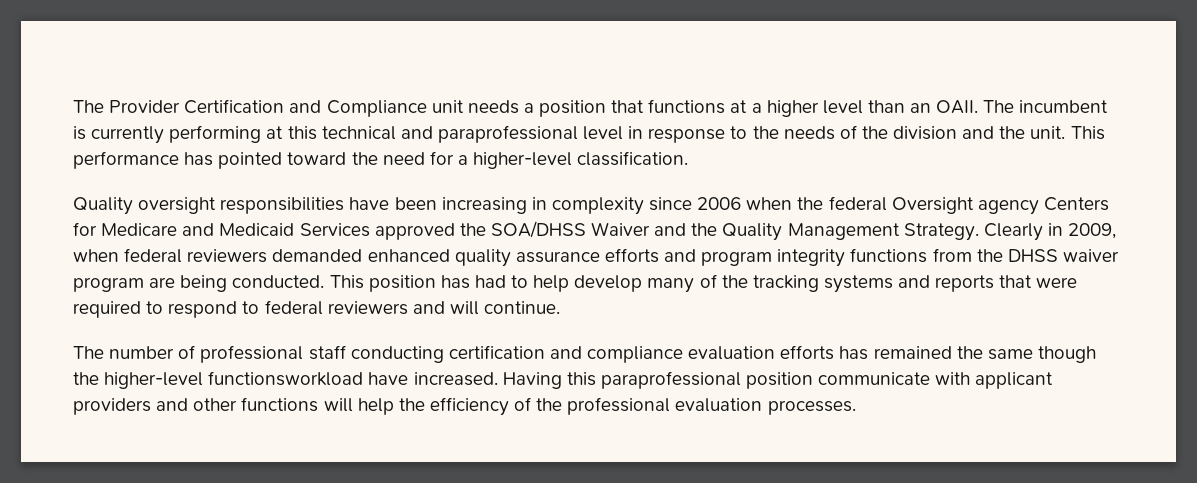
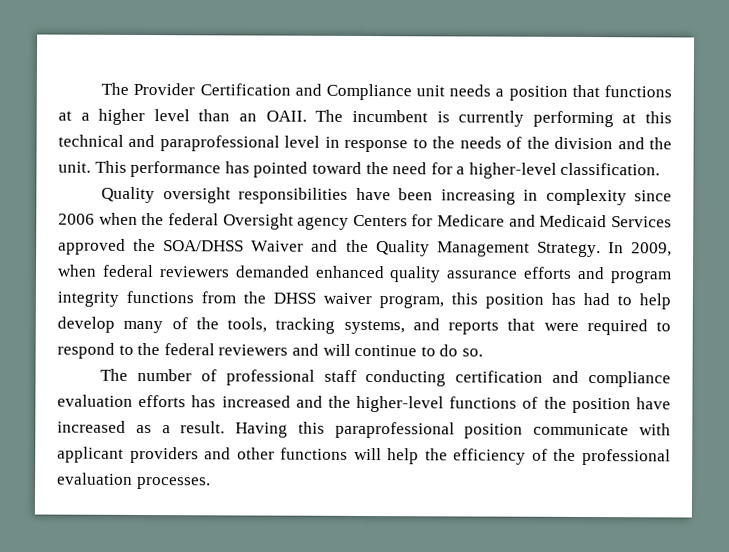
- Clearly in 2009, when federal reviewers demanded enhanced quality assurance efforts and program integrity functions from the DHSS waiver program are being conducted. This position has had to help develop many of the tracking systems and reports that were required to respond to federal reviewers and will continue.
+ In 2009, when federal reviewers demanded enhanced quality assurance efforts and program integrity functions from the DHSS waiver program, this position has had to help develop many of the tools, tracking systems, and reports that were required to respond to the federal reviewers and will continue to do so.
- The number of professional staff conducting certification and compliance evaluation efforts has remained the same though the higher-level functionsworkload have increased.
+ The number of professional staff conducting certification and compliance evaluation efforts has increased and the higher-level functions of the position have increased as a result.

